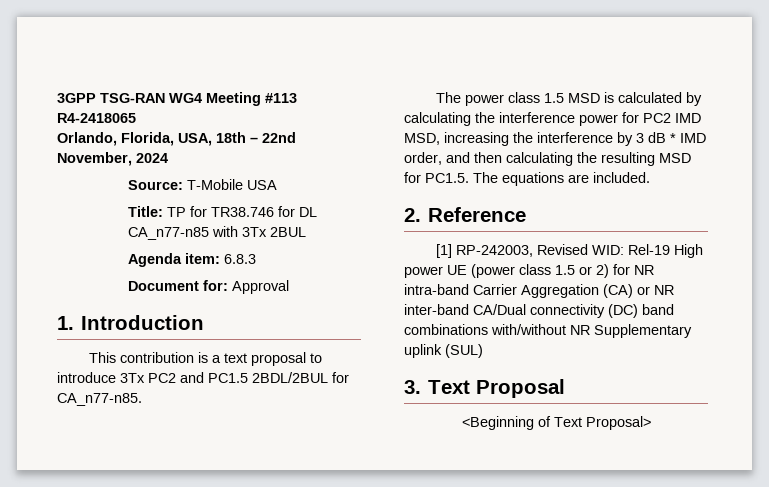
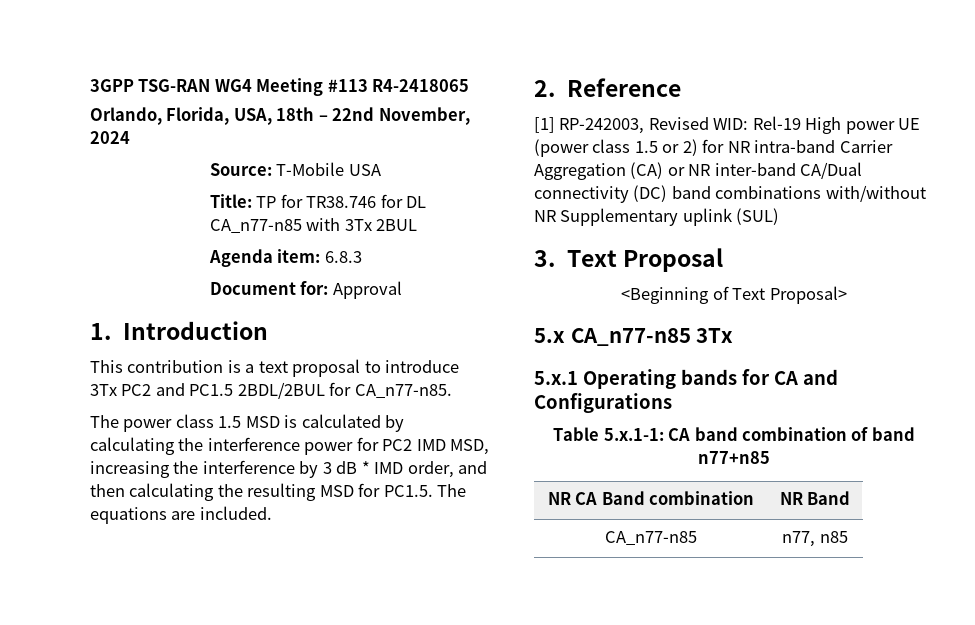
+ 5.x CA_n77-n85 3Tx
+ 5.x.1 Operating bands for CA and Configurations
+ Table 5.x.1-1: CA band combination of band n77+n85
+ NR CA Band combination | NR Band
+ CA_n77-n85 | n77, n85

